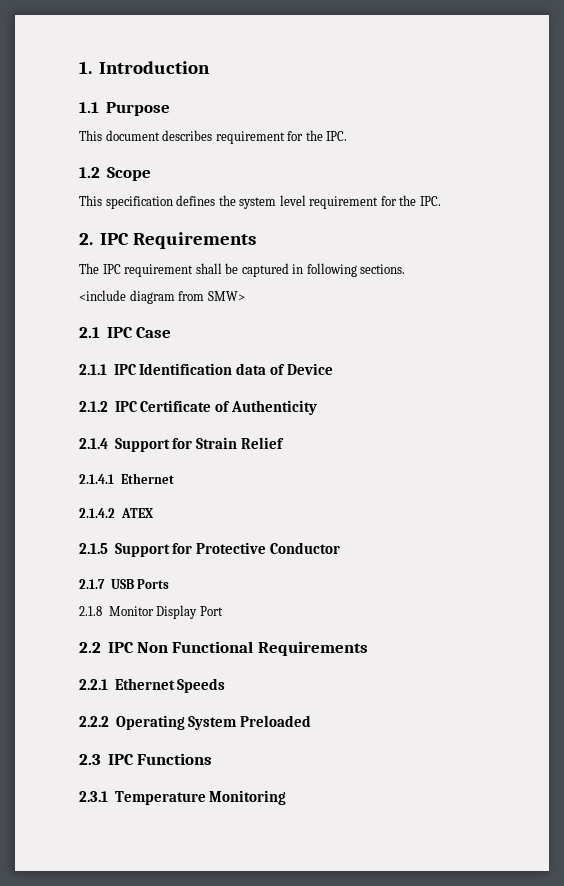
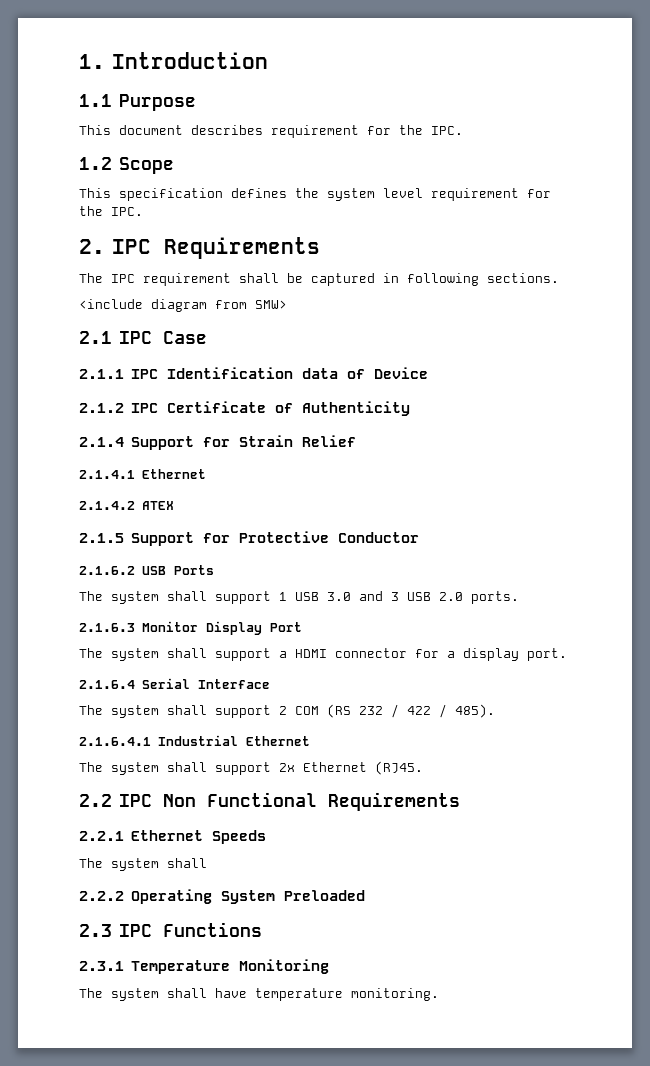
- 2.1.7 USB Ports
+ 2.1.6.2 USB Ports
- 2.1.8 Monitor Display Port
+ The system shall support 1 USB 3.0 and 3 USB 2.0 ports.
+ 2.1.6.3 Monitor Display Port
+ The system shall support a HDMI connector for a display port.
+ 2.1.6.4 Serial Interface
+ The system shall support 2 COM (RS 232 / 422 / 485).
+ 2.1.6.4.1 Industrial Ethernet
+ The system shall support 2x Ethernet (RJ45.
  2.2.1 Ethernet Speeds
+ The system shall
+ The system shall have temperature monitoring.

